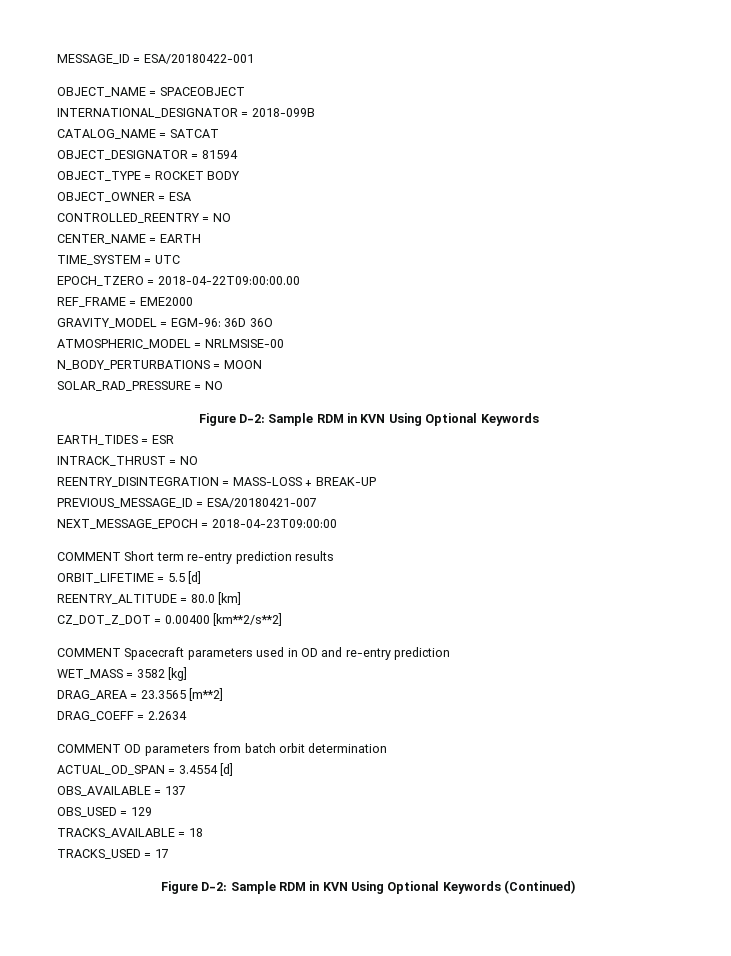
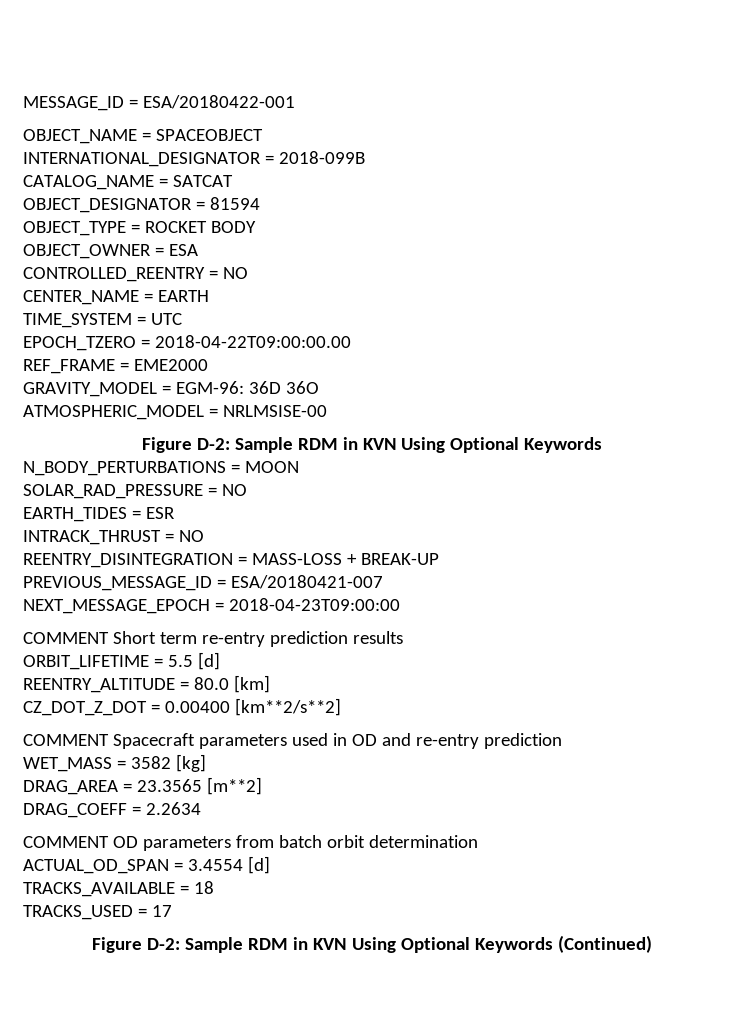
  ATMOSPHERIC_MODEL = NRLMSISE-00
+ Figure D-2: Sample RDM in KVN Using Optional Keywords
  N_BODY_PERTURBATIONS = MOON
  SOLAR_RAD_PRESSURE = NO
- Figure D-2: Sample RDM in KVN Using Optional Keywords
- OBS_AVAILABLE = 137
- OBS_USED = 129

